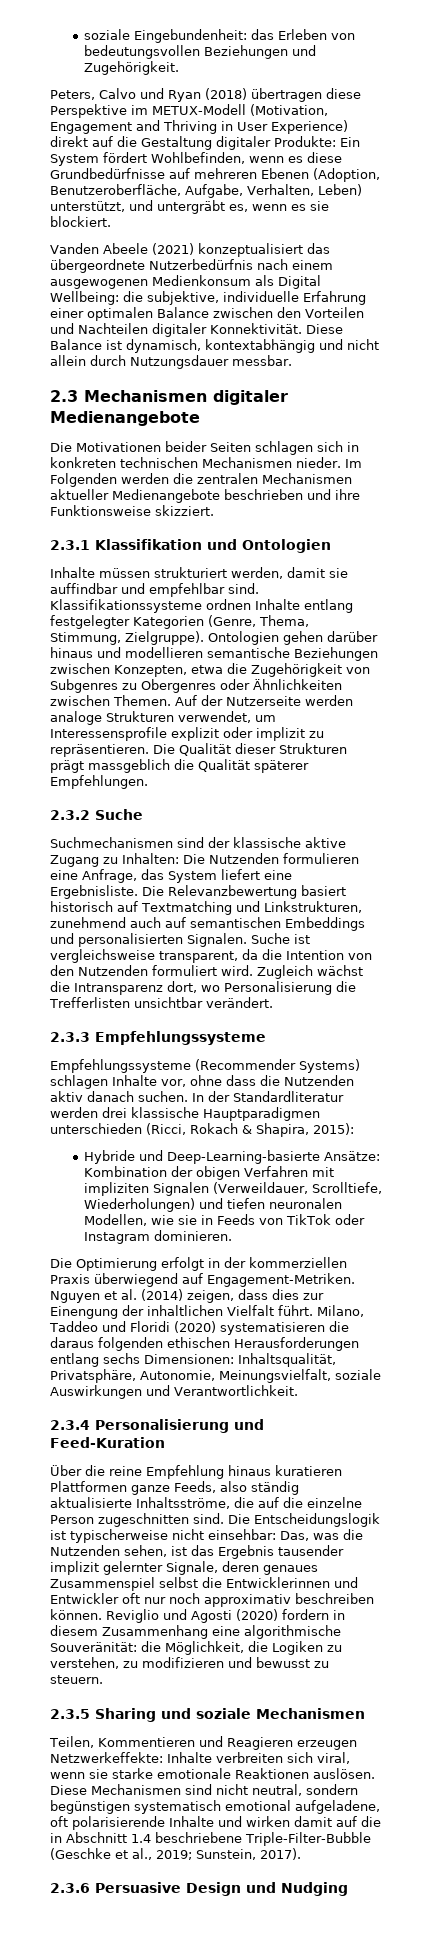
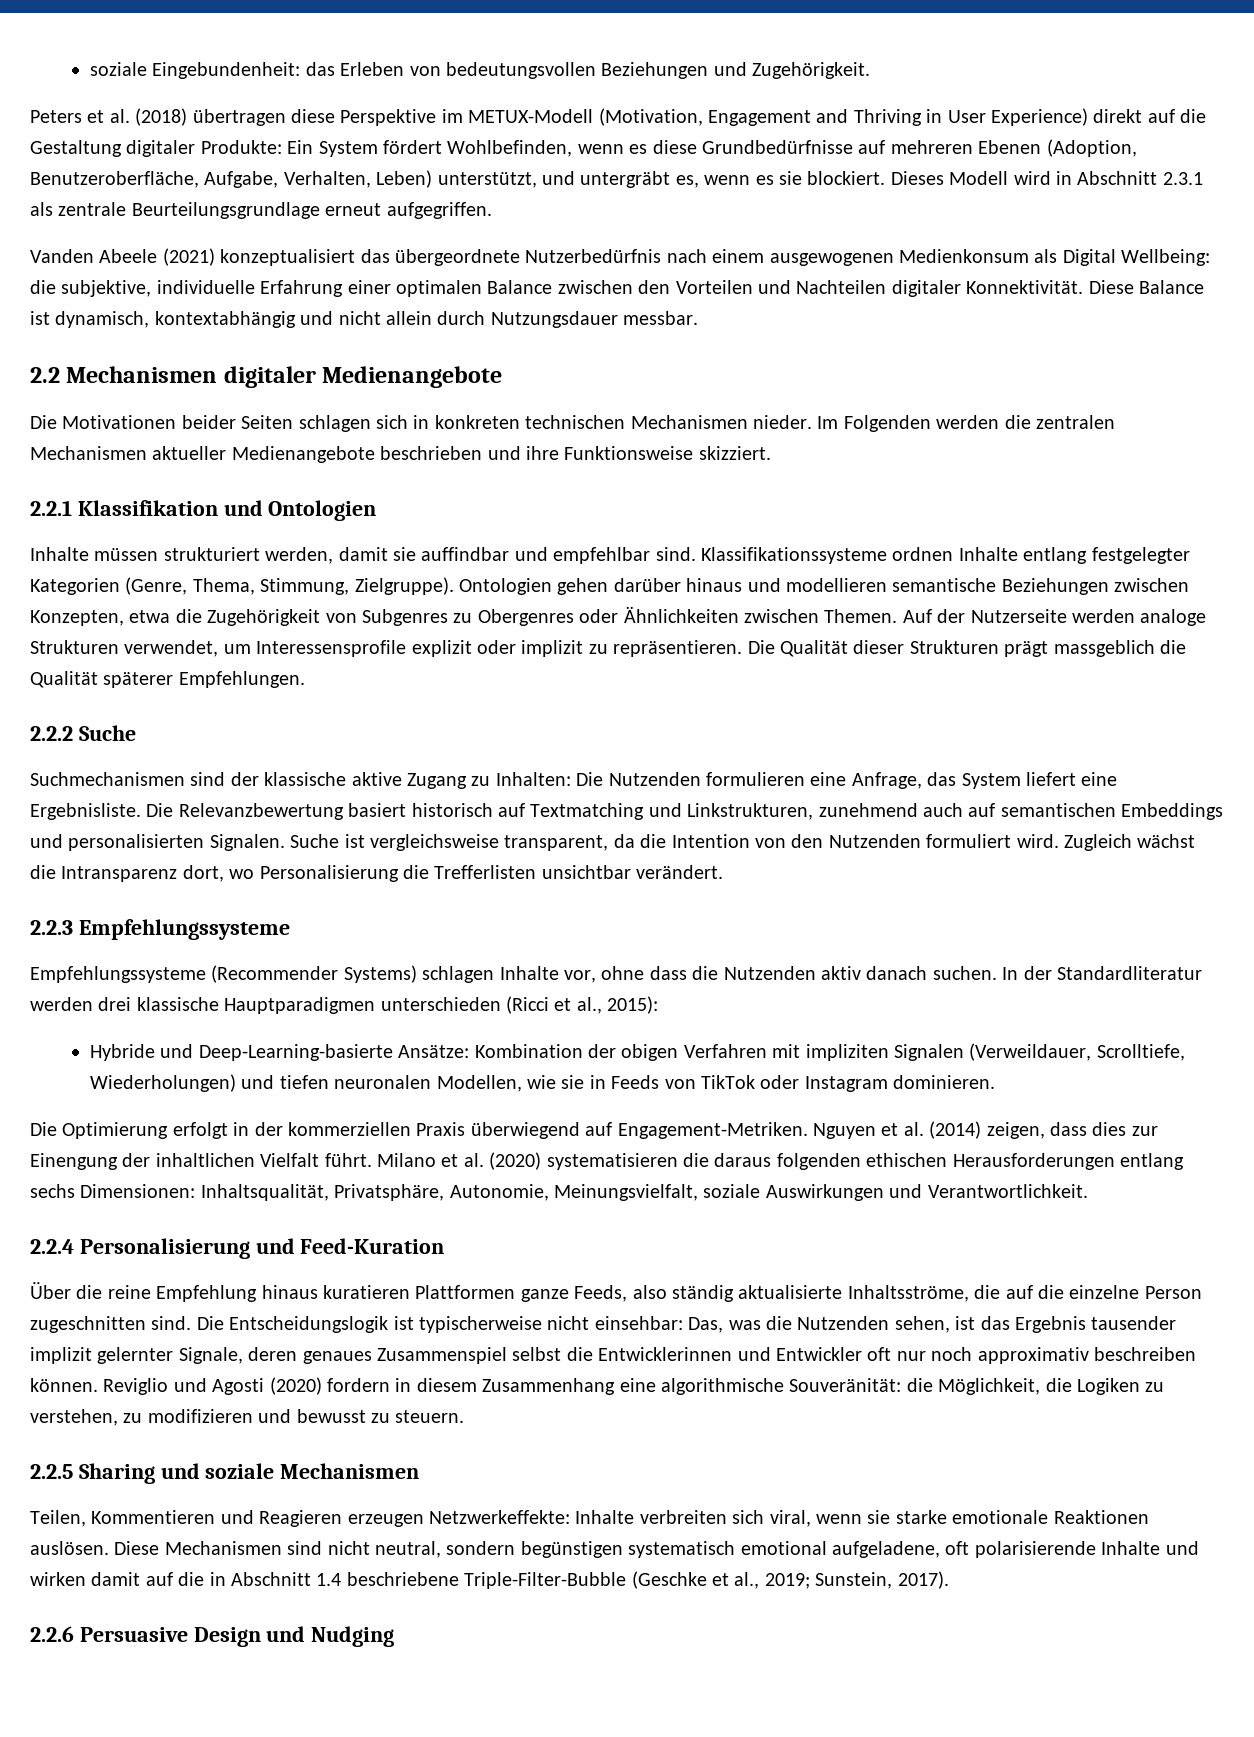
- Peters, Calvo und Ryan (2018) übertragen diese Perspektive im METUX-Modell (Motivation, Engagement and Thriving in User Experience) direkt auf die Gestaltung digitaler Produkte: Ein System fördert Wohlbefinden, wenn es diese Grundbedürfnisse auf mehreren Ebenen (Adoption, Benutzeroberfläche, Aufgabe, Verhalten, Leben) unterstützt, und untergräbt es, wenn es sie blockiert.
+ Peters et al. (2018) übertragen diese Perspektive im METUX-Modell (Motivation, Engagement and Thriving in User Experience) direkt auf die Gestaltung digitaler Produkte: Ein System fördert Wohlbefinden, wenn es diese Grundbedürfnisse auf mehreren Ebenen (Adoption, Benutzeroberfläche, Aufgabe, Verhalten, Leben) unterstützt, und untergräbt es, wenn es sie blockiert. Dieses Modell wird in Abschnitt 2.3.1 als zentrale Beurteilungsgrundlage erneut aufgegriffen.
- 2.3 Mechanismen digitaler Medienangebote
+ 2.2 Mechanismen digitaler Medienangebote
- 2.3.1 Klassifikation und Ontologien
+ 2.2.1 Klassifikation und Ontologien
- 2.3.2 Suche
+ 2.2.2 Suche
- 2.3.3 Empfehlungssysteme
+ 2.2.3 Empfehlungssysteme
- In der Standardliteratur werden drei klassische Hauptparadigmen unterschieden (Ricci, Rokach & Shapira, 2015):
+ In der Standardliteratur werden drei klassische Hauptparadigmen unterschieden (Ricci et al., 2015):
- Milano, Taddeo und Floridi (2020) systematisieren die daraus folgenden ethischen Herausforderungen entlang sechs Dimensionen: Inhaltsqualität, Privatsphäre, Autonomie, Meinungsvielfalt, soziale Auswirkungen und Verantwortlichkeit.
+ Milano et al. (2020) systematisieren die daraus folgenden ethischen Herausforderungen entlang sechs Dimensionen: Inhaltsqualität, Privatsphäre, Autonomie, Meinungsvielfalt, soziale Auswirkungen und Verantwortlichkeit.
- 2.3.4 Personalisierung und Feed-Kuration
+ 2.2.4 Personalisierung und Feed-Kuration
- 2.3.5 Sharing und soziale Mechanismen
+ 2.2.5 Sharing und soziale Mechanismen
- 2.3.6 Persuasive Design und Nudging
+ 2.2.6 Persuasive Design und Nudging

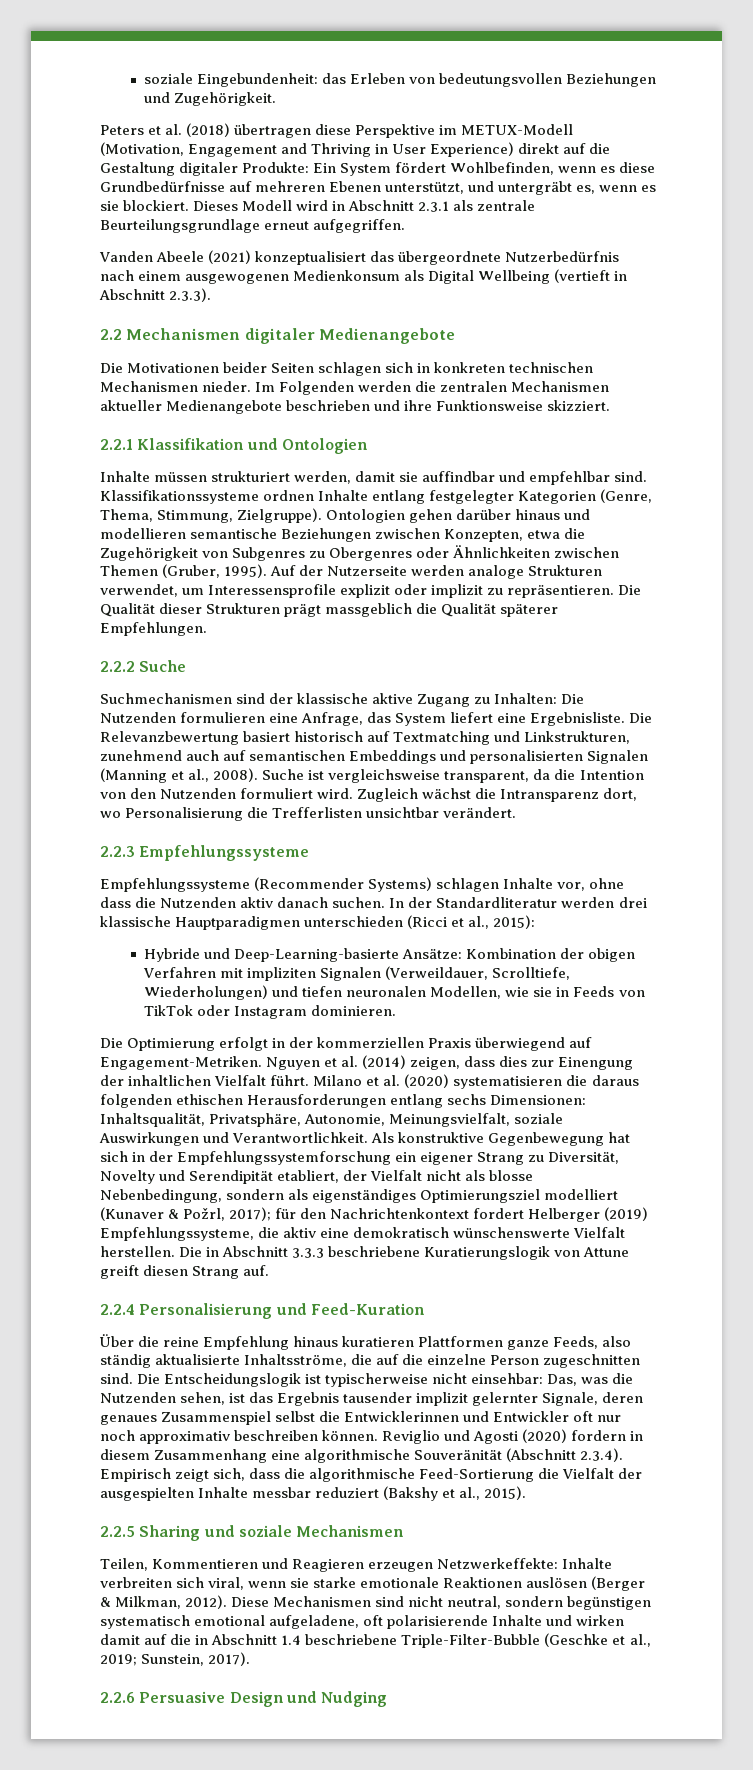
- Peters et al. (2018) übertragen diese Perspektive im METUX-Modell (Motivation, Engagement and Thriving in User Experience) direkt auf die Gestaltung digitaler Produkte: Ein System fördert Wohlbefinden, wenn es diese Grundbedürfnisse auf mehreren Ebenen (Adoption, Benutzeroberfläche, Aufgabe, Verhalten, Leben) unterstützt, und untergräbt es, wenn es sie blockiert.
+ Peters et al. (2018) übertragen diese Perspektive im METUX-Modell (Motivation, Engagement and Thriving in User Experience) direkt auf die Gestaltung digitaler Produkte: Ein System fördert Wohlbefinden, wenn es diese Grundbedürfnisse auf mehreren Ebenen unterstützt, und untergräbt es, wenn es sie blockiert.
- Vanden Abeele (2021) konzeptualisiert das übergeordnete Nutzerbedürfnis nach einem ausgewogenen Medienkonsum als Digital Wellbeing: die subjektive, individuelle Erfahrung einer optimalen Balance zwischen den Vorteilen und Nachteilen digitaler Konnektivität. Diese Balance ist dynamisch, kontextabhängig und nicht allein durch Nutzungsdauer messbar.
+ Vanden Abeele (2021) konzeptualisiert das übergeordnete Nutzerbedürfnis nach einem ausgewogenen Medienkonsum als Digital Wellbeing (vertieft in Abschnitt 2.3.3).
- Ontologien gehen darüber hinaus und modellieren semantische Beziehungen zwischen Konzepten, etwa die Zugehörigkeit von Subgenres zu Obergenres oder Ähnlichkeiten zwischen Themen.
+ Ontologien gehen darüber hinaus und modellieren semantische Beziehungen zwischen Konzepten, etwa die Zugehörigkeit von Subgenres zu Obergenres oder Ähnlichkeiten zwischen Themen (Gruber, 1995).
- Die Relevanzbewertung basiert historisch auf Textmatching und Linkstrukturen, zunehmend auch auf semantischen Embeddings und personalisierten Signalen.
+ Die Relevanzbewertung basiert historisch auf Textmatching und Linkstrukturen, zunehmend auch auf semantischen Embeddings und personalisierten Signalen (Manning et al., 2008).
+ Als konstruktive Gegenbewegung hat sich in der Empfehlungssystemforschung ein eigener Strang zu Diversität, Novelty und Serendipität etabliert, der Vielfalt nicht als blosse Nebenbedingung, sondern als eigenständiges Optimierungsziel modelliert (Kunaver & Požrl, 2017); für den Nachrichtenkontext fordert Helberger (2019) Empfehlungssysteme, die aktiv eine demokratisch wünschenswerte Vielfalt herstellen. Die in Abschnitt 3.3.3 beschriebene Kuratierungslogik von Attune greift diesen Strang auf.
- Reviglio und Agosti (2020) fordern in diesem Zusammenhang eine algorithmische Souveränität: die Möglichkeit, die Logiken zu verstehen, zu modifizieren und bewusst zu steuern.
+ Reviglio und Agosti (2020) fordern in diesem Zusammenhang eine algorithmische Souveränität (Abschnitt 2.3.4). Empirisch zeigt sich, dass die algorithmische Feed-Sortierung die Vielfalt der ausgespielten Inhalte messbar reduziert (Bakshy et al., 2015).
- Teilen, Kommentieren und Reagieren erzeugen Netzwerkeffekte: Inhalte verbreiten sich viral, wenn sie starke emotionale Reaktionen auslösen.
+ Teilen, Kommentieren und Reagieren erzeugen Netzwerkeffekte: Inhalte verbreiten sich viral, wenn sie starke emotionale Reaktionen auslösen (Berger & Milkman, 2012).

